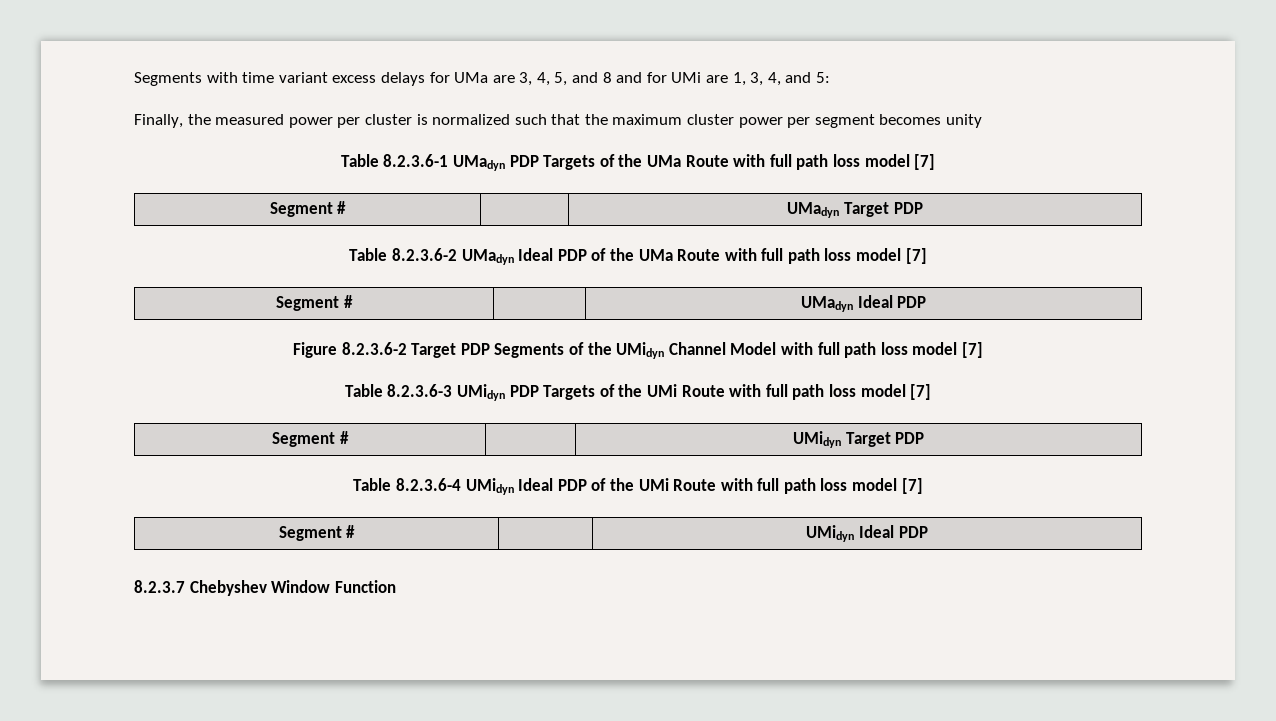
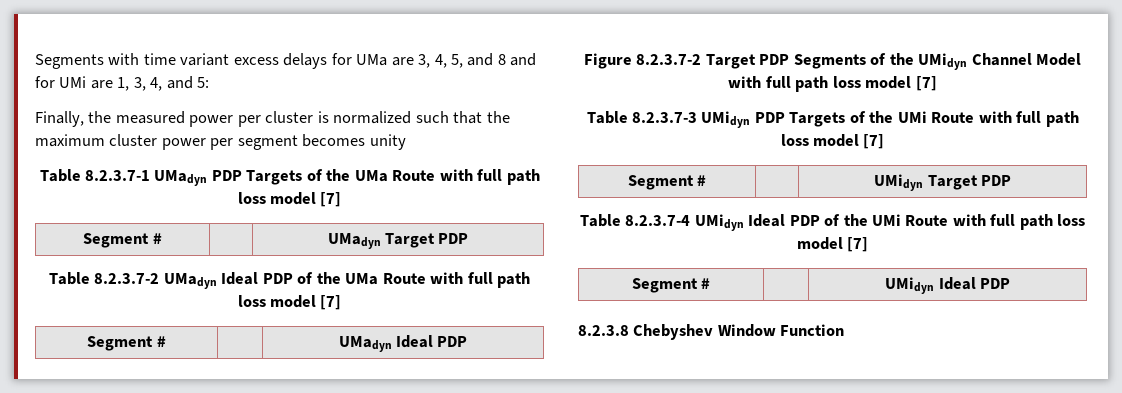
- Table 8.2.3.6-1 UMadyn PDP Targets of the UMa Route with full path loss model [7]
+ Table 8.2.3.7-1 UMadyn PDP Targets of the UMa Route with full path loss model [7]
- Table 8.2.3.6-2 UMadyn Ideal PDP of the UMa Route with full path loss model [7]
+ Table 8.2.3.7-2 UMadyn Ideal PDP of the UMa Route with full path loss model [7]
- Figure 8.2.3.6-2 Target PDP Segments of the UMidyn Channel Model with full path loss model [7]
+ Figure 8.2.3.7-2 Target PDP Segments of the UMidyn Channel Model with full path loss model [7]
- Table 8.2.3.6-3 UMidyn PDP Targets of the UMi Route with full path loss model [7]
+ Table 8.2.3.7-3 UMidyn PDP Targets of the UMi Route with full path loss model [7]
- Table 8.2.3.6-4 UMidyn Ideal PDP of the UMi Route with full path loss model [7]
+ Table 8.2.3.7-4 UMidyn Ideal PDP of the UMi Route with full path loss model [7]
- 8.2.3.7 Chebyshev Window Function
+ 8.2.3.8 Chebyshev Window Function

